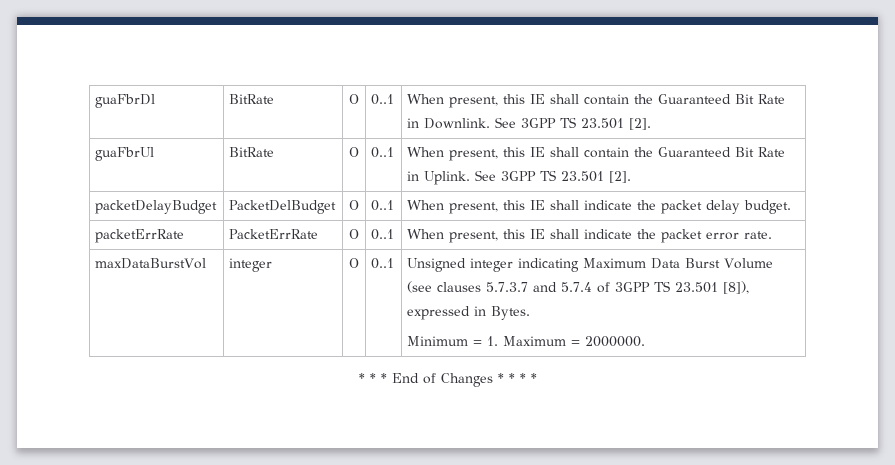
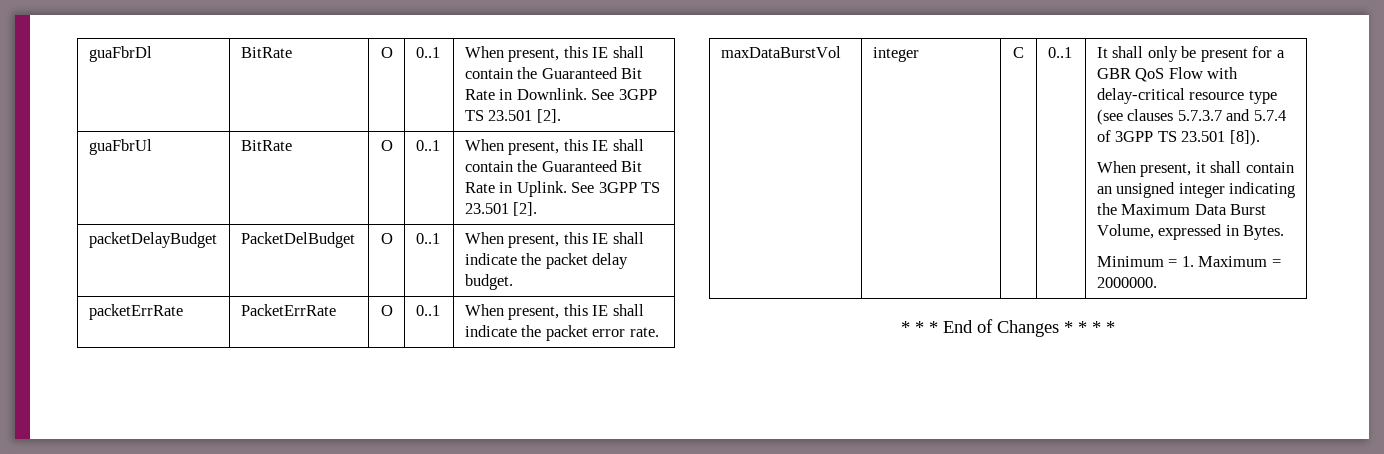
- O | 0..1 | Unsigned integer indicating Maximum Data Burst Volume (see clauses 5.7.3.7 and 5.7.4 of 3GPP TS 23.501 [8]), expressed in Bytes.
+ C | 0..1 | It shall only be present for a GBR QoS Flow with delay-critical resource type (see clauses 5.7.3.7 and 5.7.4 of 3GPP TS 23.501 [8]).
+ When present, it shall contain an unsigned integer indicating the Maximum Data Burst Volume, expressed in Bytes.

